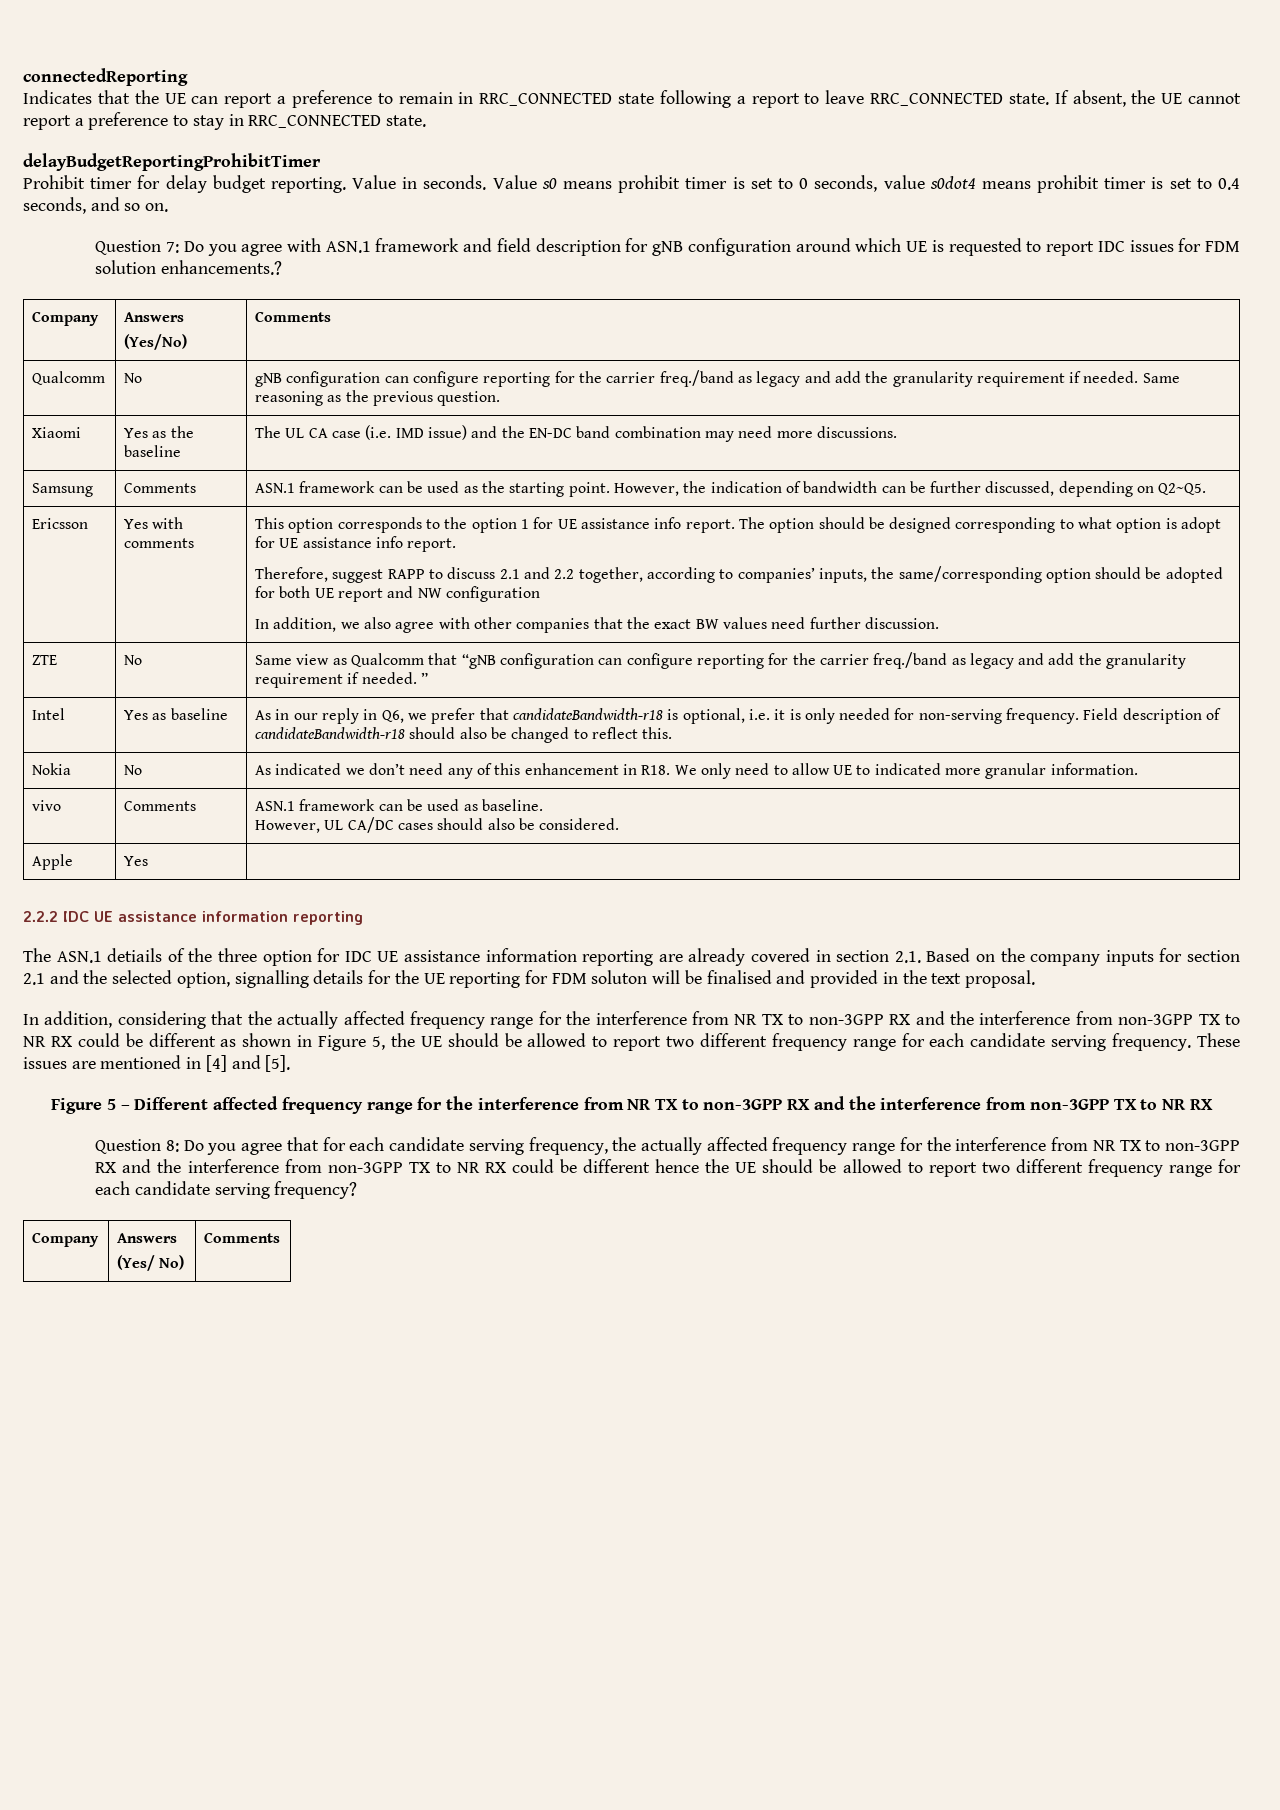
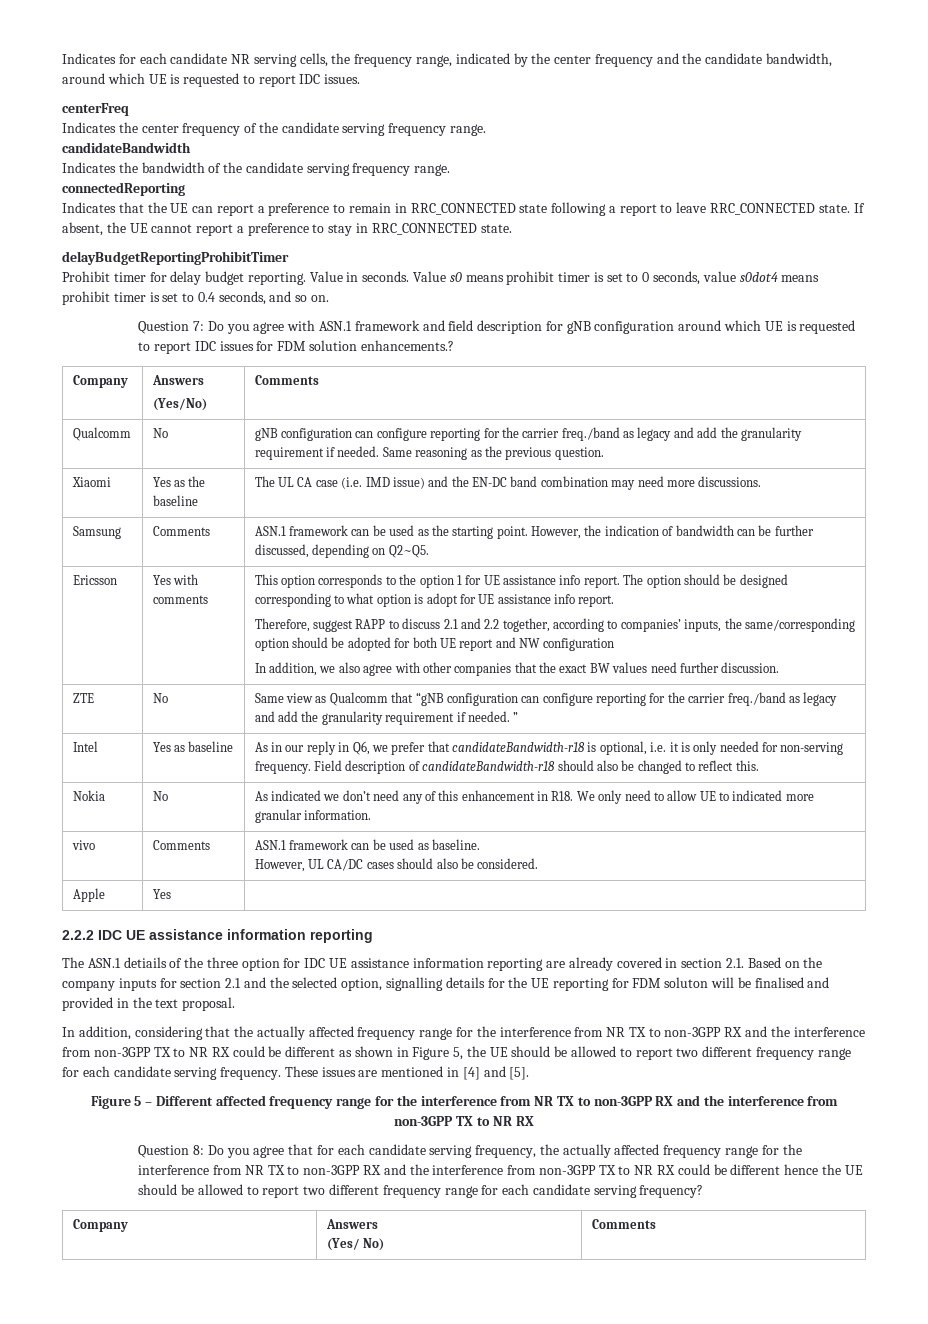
+ Indicates for each candidate NR serving cells, the frequency range, indicated by the center frequency and the candidate bandwidth, around which UE is requested to report IDC issues.
+ centerFreq
+ Indicates the center frequency of the candidate serving frequency range.
+ candidateBandwidth
+ Indicates the bandwidth of the candidate serving frequency range.

